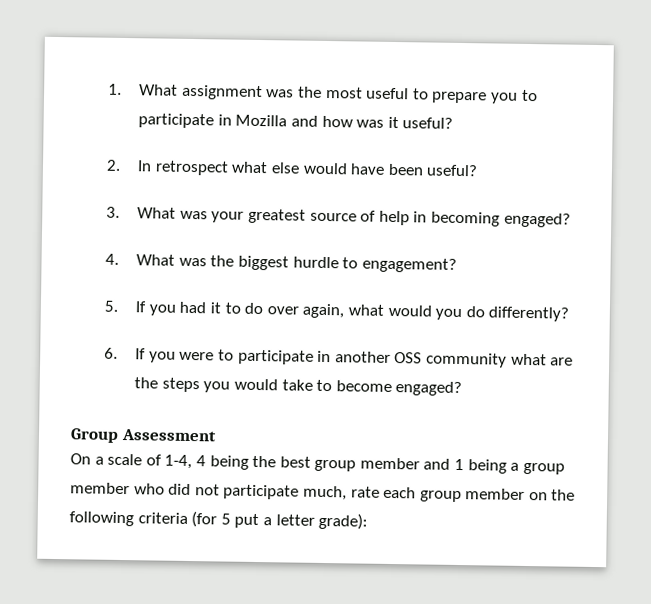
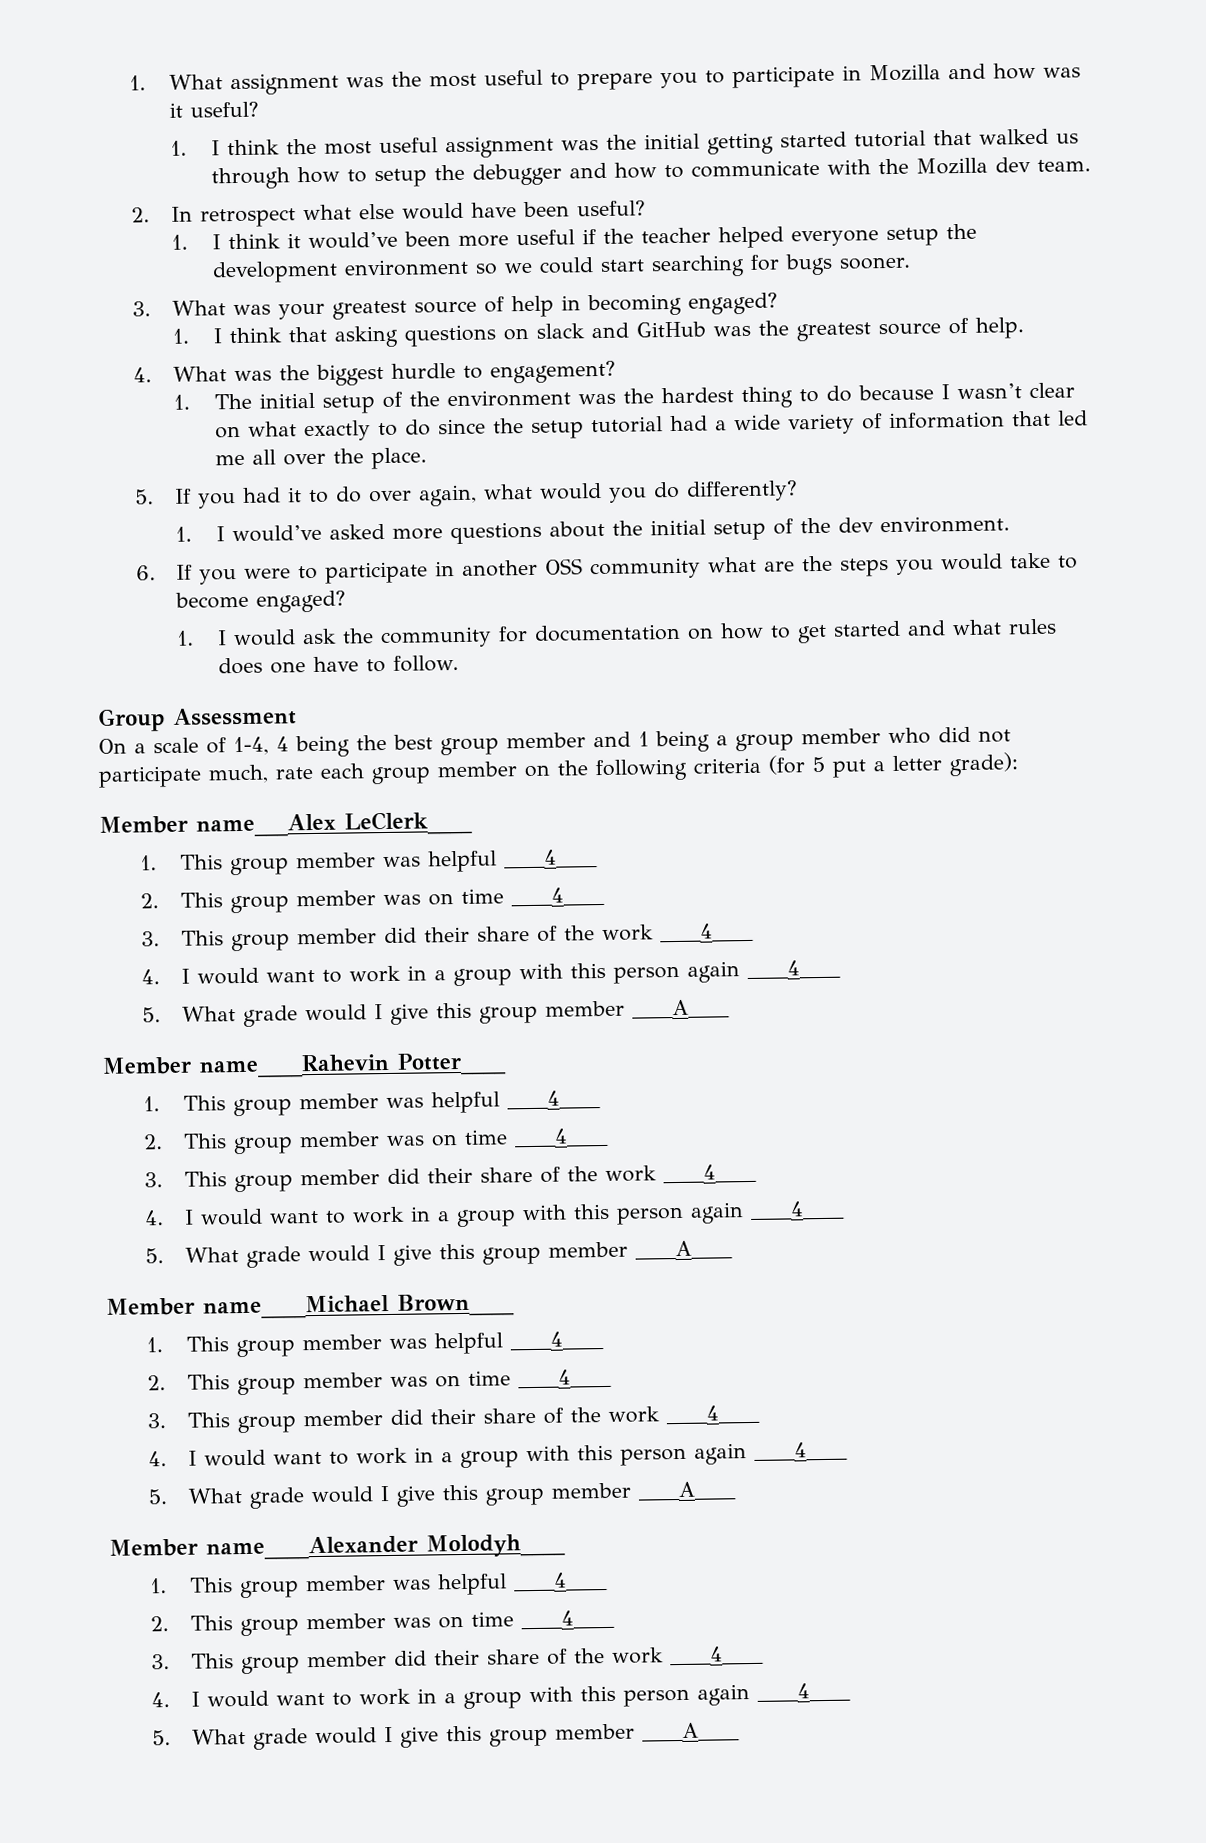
+ 1. I think the most useful assignment was the initial getting started tutorial that walked us through how to setup the debugger and how to communicate with the Mozilla dev team.
+ 1. I think it would’ve been more useful if the teacher helped everyone setup the development environment so we could start searching for bugs sooner.
+ 1. I think that asking questions on slack and GitHub was the greatest source of help.
+ 1. The initial setup of the environment was the hardest thing to do because I wasn’t clear on what exactly to do since the setup tutorial had a wide variety of information that led me all over the place.
+ 1. I would’ve asked more questions about the initial setup of the dev environment.
+ 1. I would ask the community for documentation on how to get started and what rules does one have to follow.
+ Member name___Alex LeClerk____
+ 1. This group member was helpful ____4____
+ 2. This group member was on time ____4____
+ 3. This group member did their share of the work ____4____
+ 4. I would want to work in a group with this person again ____4____
+ 5. What grade would I give this group member ____A____
+ Member name____Rahevin Potter____
+ 1. This group member was helpful ____4____
+ 2. This group member was on time ____4____
+ 3. This group member did their share of the work ____4____
+ 4. I would want to work in a group with this person again ____4____
+ 5. What grade would I give this group member ____A____
+ Member name____Michael Brown____
+ 1. This group member was helpful ____4____
+ 2. This group member was on time ____4____
+ 3. This group member did their share of the work ____4____
+ 4. I would want to work in a group with this person again ____4____
+ 5. What grade would I give this group member ____A____
+ Member name____Alexander Molodyh____
+ 1. This group member was helpful ____4____
+ 2. This group member was on time ____4____
+ 3. This group member did their share of the work ____4____
+ 4. I would want to work in a group with this person again ____4____
+ 5. What grade would I give this group member ____A____

